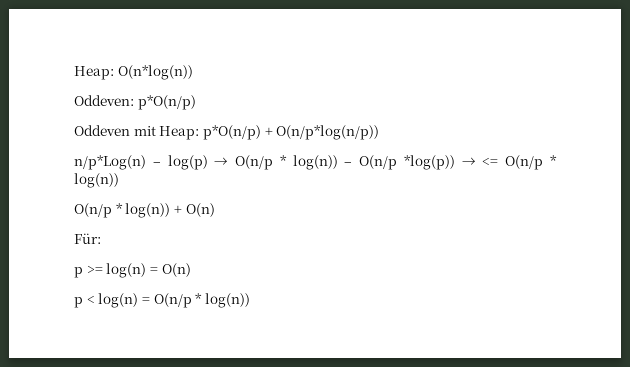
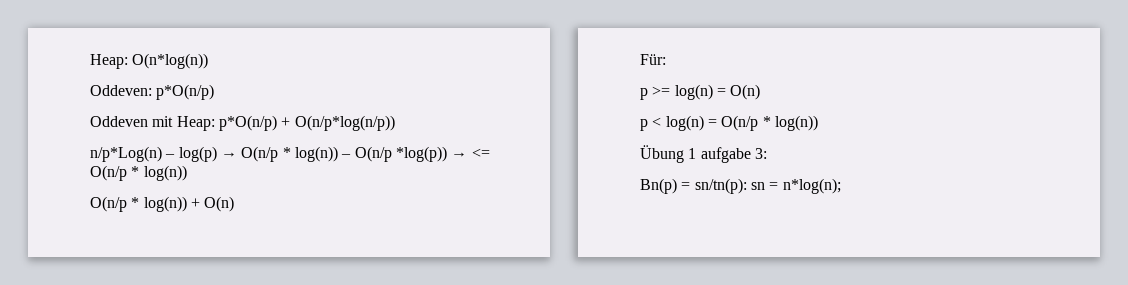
+ Übung 1 aufgabe 3:
+ Bn(p) = sn/tn(p): sn = n*log(n);

